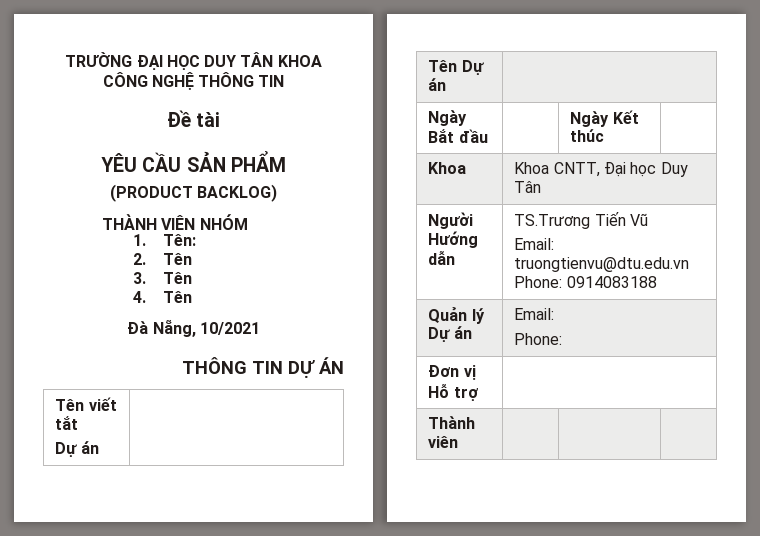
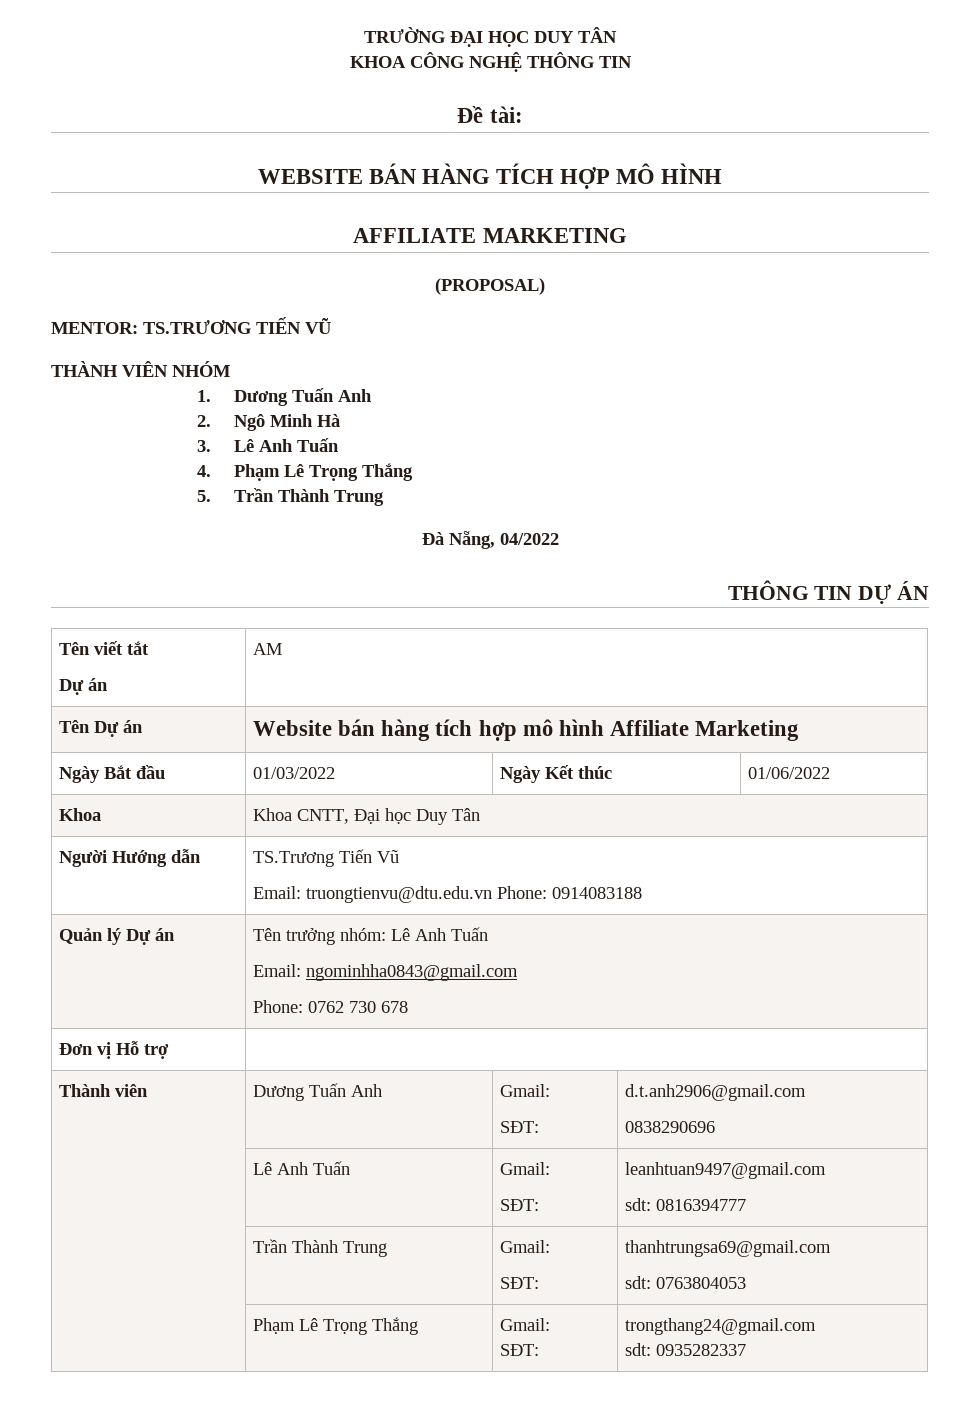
- TRƯỜNG ĐẠI HỌC DUY TÂN KHOA CÔNG NGHỆ THÔNG TIN
+ TRƯỜNG ĐẠI HỌC DUY TÂN
+ KHOA CÔNG NGHỆ THÔNG TIN
- Đề tài
- YÊU CẦU SẢN PHẨM
- (PRODUCT BACKLOG)
+ Đề tài:
+ WEBSITE BÁN HÀNG TÍCH HỢP MÔ HÌNH
+ AFFILIATE MARKETING
+ (PROPOSAL)
+ MENTOR: TS.TRƯƠNG TIẾN VŨ
  THÀNH VIÊN NHÓM
- 1. Tên:
- 2. Tên
- 3. Tên
- 4. Tên
+ 1. Dương Tuấn Anh
+ 2. Ngô Minh Hà
+ 3. Lê Anh Tuấn
+ 4. Phạm Lê Trọng Thắng
+ 5. Trần Thành Trung
- Đà Nẵng, 10/2021
+ Đà Nẵng, 04/2022
  Tên viết tắt
- Dự án |
+ Dự án | AM
- Tên Dự án |
+ Tên Dự án | Website bán hàng tích hợp mô hình Affiliate Marketing
- Ngày Bắt đầu | | Ngày Kết thúc |
+ Ngày Bắt đầu | 01/03/2022 | Ngày Kết thúc | 01/06/2022
- Quản lý Dự án | Email:
- Phone:
+ Quản lý Dự án | Tên trưởng nhóm: Lê Anh Tuấn
+ Email: ngominhha0843@gmail.com
+ Phone: 0762 730 678
- Thành viên | | |
+ Thành viên | Dương Tuấn Anh | Gmail:
+ SĐT: | d.t.anh2906@gmail.com
+ 0838290696
+ | Lê Anh Tuấn | Gmail:
+ SĐT: | leanhtuan9497@gmail.com
+ sdt: 0816394777
+ | Trần Thành Trung | Gmail:
+ SĐT: | thanhtrungsa69@gmail.com
+ sdt: 0763804053
+ | Phạm Lê Trọng Thắng | Gmail:
+ SĐT: | trongthang24@gmail.com
+ sdt: 0935282337

